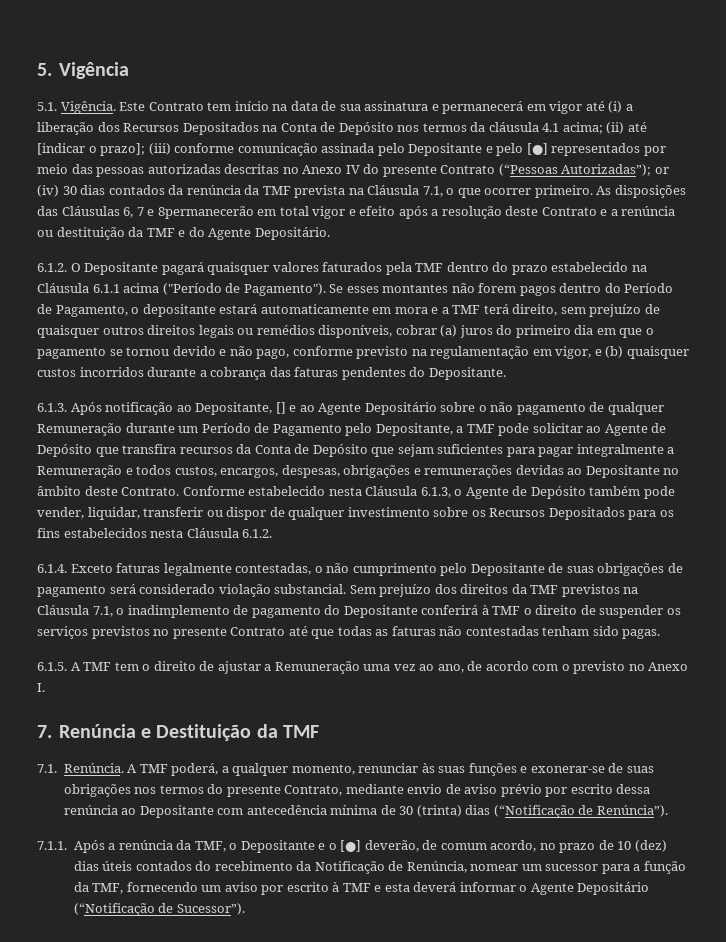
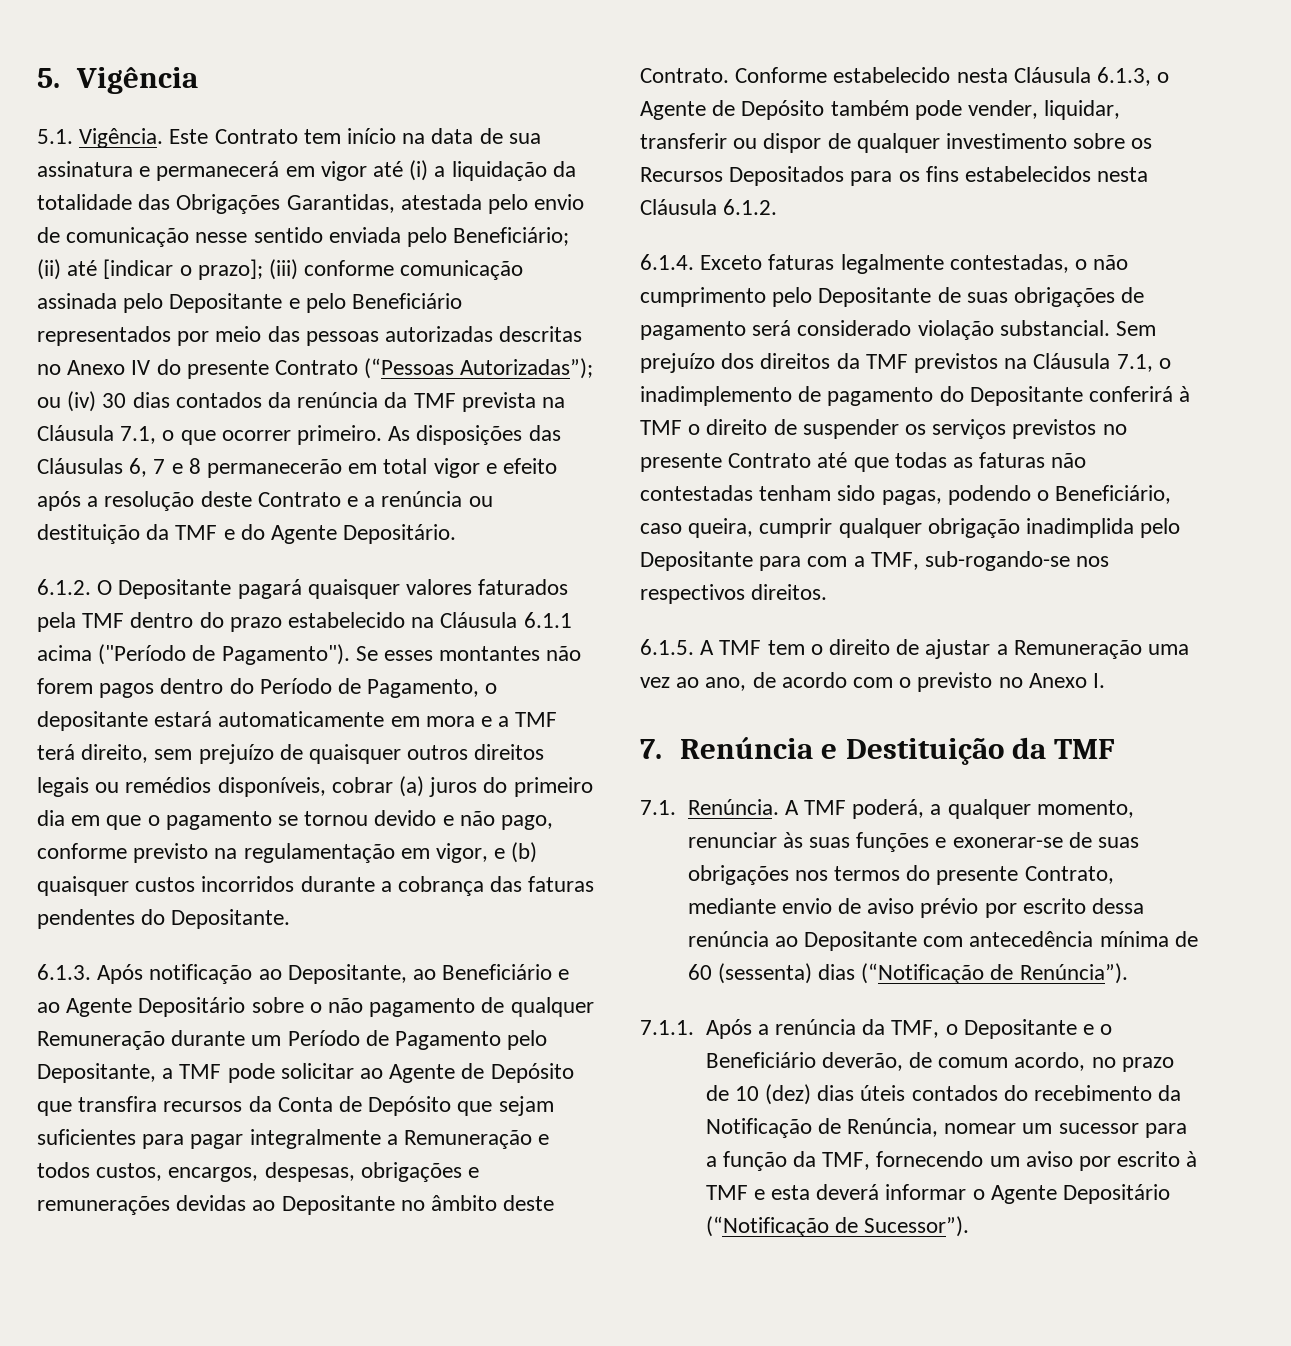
- Este Contrato tem início na data de sua assinatura e permanecerá em vigor até (i) a liberação dos Recursos Depositados na Conta de Depósito nos termos da cláusula 4.1 acima; (ii) até [indicar o prazo]; (iii) conforme comunicação assinada pelo Depositante e pelo [●] representados por meio das pessoas autorizadas descritas no Anexo IV do presente Contrato (“Pessoas Autorizadas”); or (iv) 30 dias contados da renúncia da TMF prevista na Cláusula 7.1, o que ocorrer primeiro.
+ Este Contrato tem início na data de sua assinatura e permanecerá em vigor até (i) a liquidação da totalidade das Obrigações Garantidas, atestada pelo envio de comunicação nesse sentido enviada pelo Beneficiário; (ii) até [indicar o prazo]; (iii) conforme comunicação assinada pelo Depositante e pelo Beneficiário representados por meio das pessoas autorizadas descritas no Anexo IV do presente Contrato (“Pessoas Autorizadas”); ou (iv) 30 dias contados da renúncia da TMF prevista na Cláusula 7.1, o que ocorrer primeiro.
- As disposições das Cláusulas 6, 7 e 8permanecerão em total vigor e efeito após a resolução deste Contrato e a renúncia ou destituição da TMF e do Agente Depositário.
+ As disposições das Cláusulas 6, 7 e 8 permanecerão em total vigor e efeito após a resolução deste Contrato e a renúncia ou destituição da TMF e do Agente Depositário.
- 6.1.3. Após notificação ao Depositante, [] e ao Agente Depositário sobre o não pagamento de qualquer Remuneração durante um Período de Pagamento pelo Depositante, a TMF pode solicitar ao Agente de Depósito que transfira recursos da Conta de Depósito que sejam suficientes para pagar integralmente a Remuneração e todos custos, encargos, despesas, obrigações e remunerações devidas ao Depositante no âmbito deste Contrato.
+ 6.1.3. Após notificação ao Depositante, ao Beneficiário e ao Agente Depositário sobre o não pagamento de qualquer Remuneração durante um Período de Pagamento pelo Depositante, a TMF pode solicitar ao Agente de Depósito que transfira recursos da Conta de Depósito que sejam suficientes para pagar integralmente a Remuneração e todos custos, encargos, despesas, obrigações e remunerações devidas ao Depositante no âmbito deste Contrato.
- Sem prejuízo dos direitos da TMF previstos na Cláusula 7.1, o inadimplemento de pagamento do Depositante conferirá à TMF o direito de suspender os serviços previstos no presente Contrato até que todas as faturas não contestadas tenham sido pagas.
+ Sem prejuízo dos direitos da TMF previstos na Cláusula 7.1, o inadimplemento de pagamento do Depositante conferirá à TMF o direito de suspender os serviços previstos no presente Contrato até que todas as faturas não contestadas tenham sido pagas, podendo o Beneficiário, caso queira, cumprir qualquer obrigação inadimplida pelo Depositante para com a TMF, sub-rogando-se nos respectivos direitos.
- A TMF poderá, a qualquer momento, renunciar às suas funções e exonerar-se de suas obrigações nos termos do presente Contrato, mediante envio de aviso prévio por escrito dessa renúncia ao Depositante com antecedência mínima de 30 (trinta) dias (“Notificação de Renúncia”).
+ A TMF poderá, a qualquer momento, renunciar às suas funções e exonerar-se de suas obrigações nos termos do presente Contrato, mediante envio de aviso prévio por escrito dessa renúncia ao Depositante com antecedência mínima de 60 (sessenta) dias (“Notificação de Renúncia”).
- 7.1.1. Após a renúncia da TMF, o Depositante e o [●] deverão, de comum acordo, no prazo de 10 (dez) dias úteis contados do recebimento da Notificação de Renúncia, nomear um sucessor para a função da TMF, fornecendo um aviso por escrito à TMF e esta deverá informar o Agente Depositário (“Notificação de Sucessor”).
+ 7.1.1. Após a renúncia da TMF, o Depositante e o Beneficiário deverão, de comum acordo, no prazo de 10 (dez) dias úteis contados do recebimento da Notificação de Renúncia, nomear um sucessor para a função da TMF, fornecendo um aviso por escrito à TMF e esta deverá informar o Agente Depositário (“Notificação de Sucessor”).

